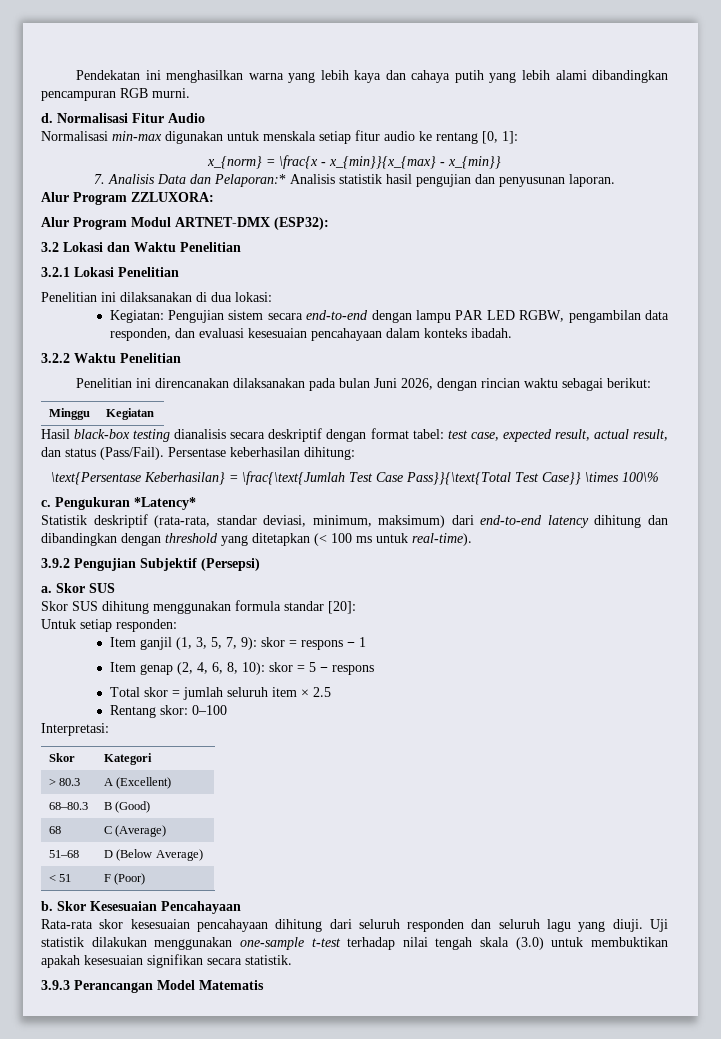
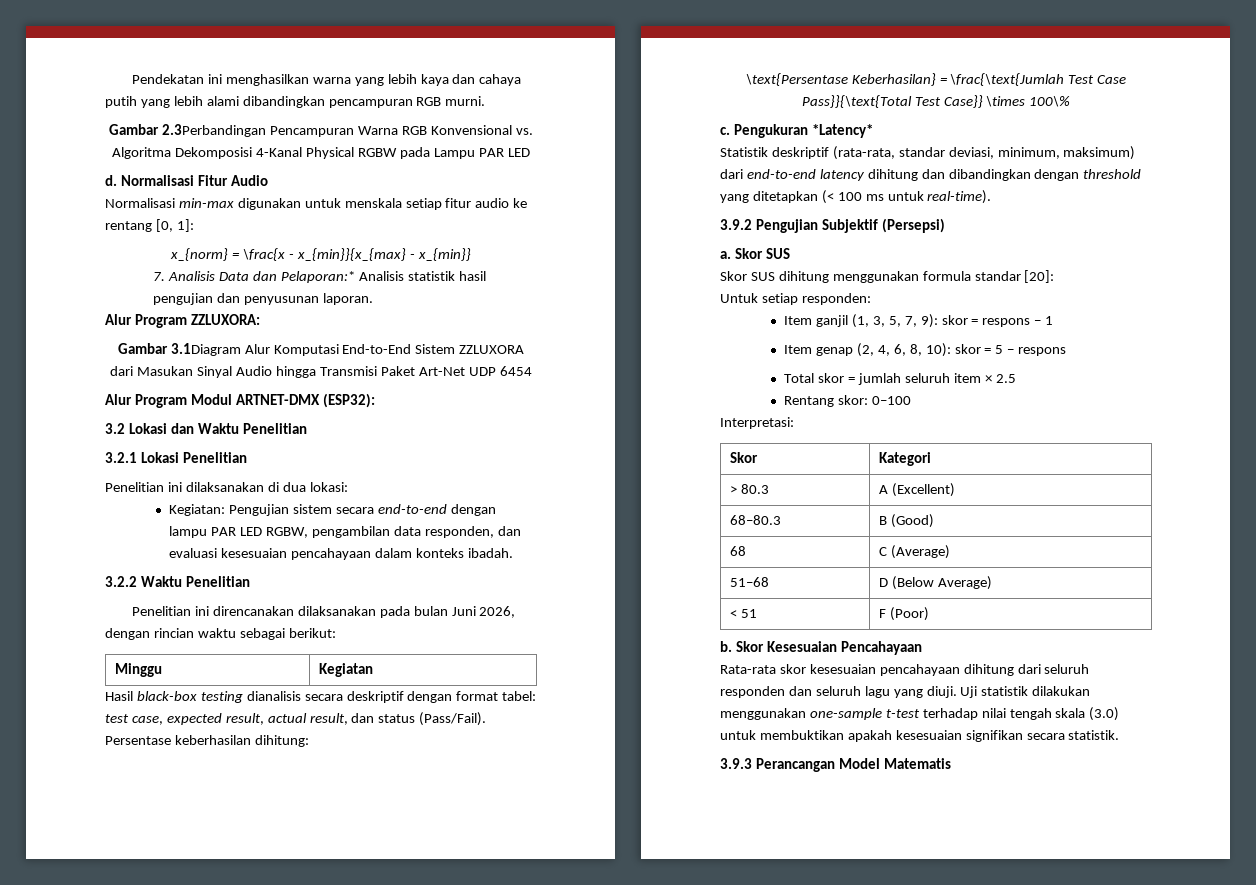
+ Gambar 2.3Perbandingan Pencampuran Warna RGB Konvensional vs. Algoritma Dekomposisi 4-Kanal Physical RGBW pada Lampu PAR LED
+ Gambar 3.1Diagram Alur Komputasi End-to-End Sistem ZZLUXORA dari Masukan Sinyal Audio hingga Transmisi Paket Art-Net UDP 6454

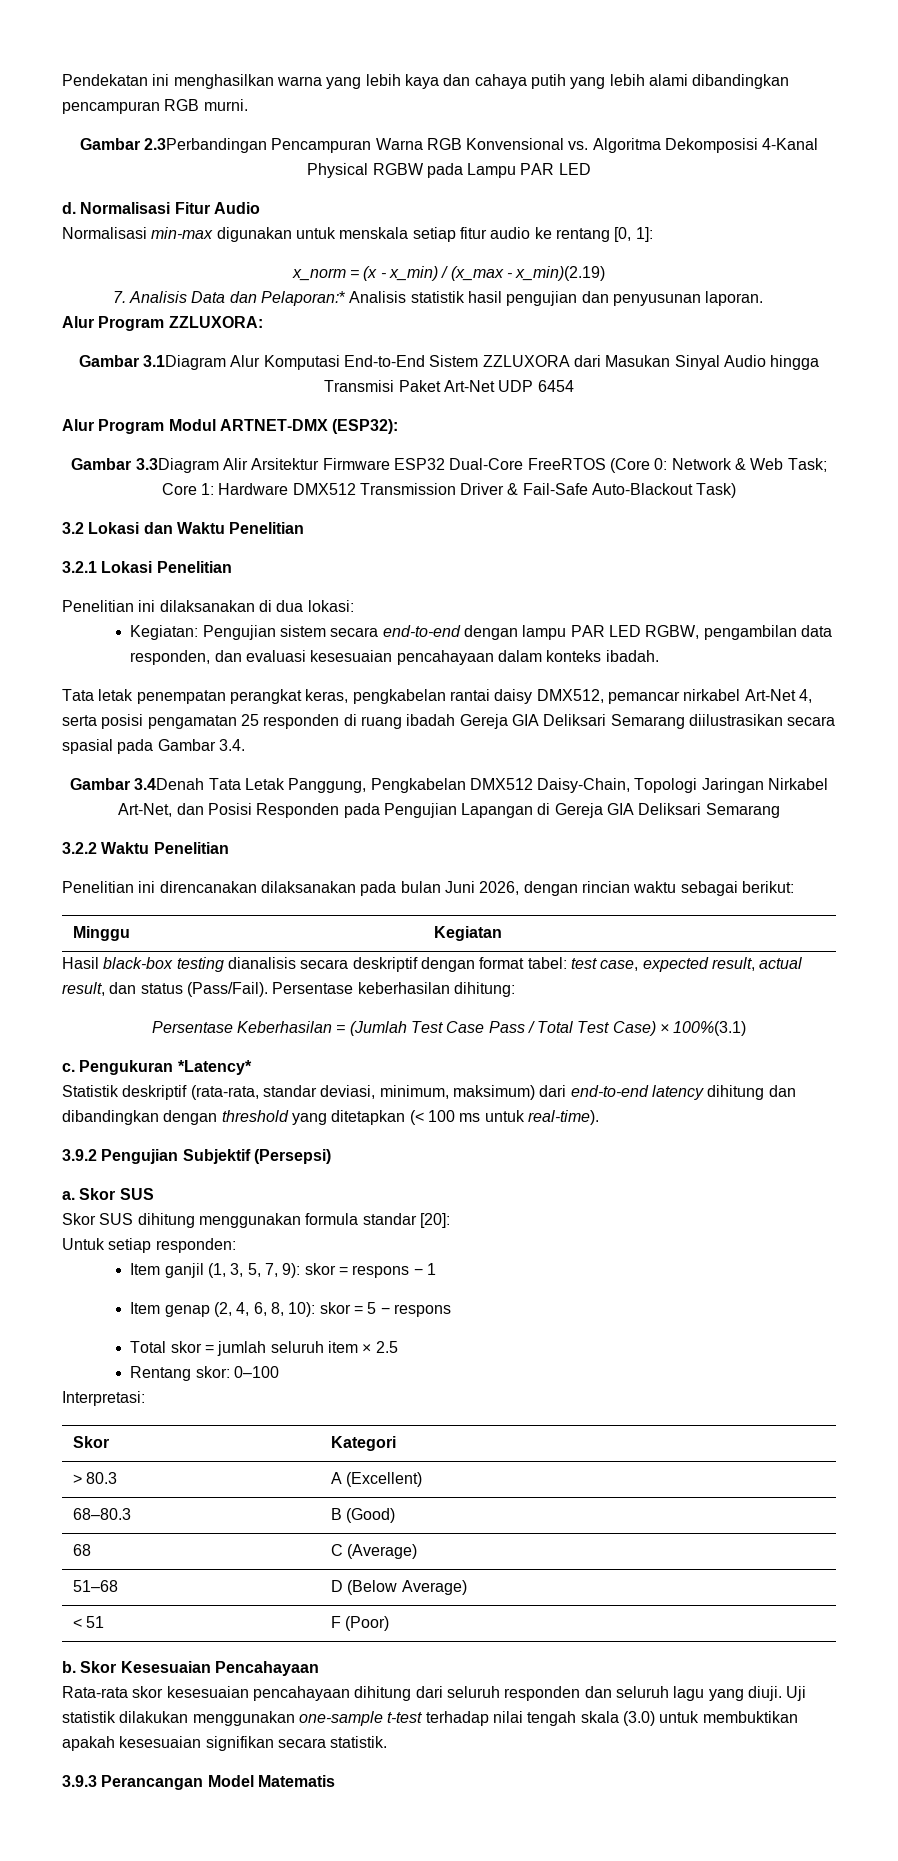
- x_{norm} = \frac{x - x_{min}}{x_{max} - x_{min}}
+ x_norm = (x - x_min) / (x_max - x_min)(2.19)
+ Gambar 3.3Diagram Alir Arsitektur Firmware ESP32 Dual-Core FreeRTOS (Core 0: Network & Web Task; Core 1: Hardware DMX512 Transmission Driver & Fail-Safe Auto-Blackout Task)
+ Tata letak penempatan perangkat keras, pengkabelan rantai daisy DMX512, pemancar nirkabel Art-Net 4, serta posisi pengamatan 25 responden di ruang ibadah Gereja GIA Deliksari Semarang diilustrasikan secara spasial pada Gambar 3.4.
+ Gambar 3.4Denah Tata Letak Panggung, Pengkabelan DMX512 Daisy-Chain, Topologi Jaringan Nirkabel Art-Net, dan Posisi Responden pada Pengujian Lapangan di Gereja GIA Deliksari Semarang
- \text{Persentase Keberhasilan} = \frac{\text{Jumlah Test Case Pass}}{\text{Total Test Case}} \times 100\%
+ Persentase Keberhasilan = (Jumlah Test Case Pass / Total Test Case) × 100%(3.1)

